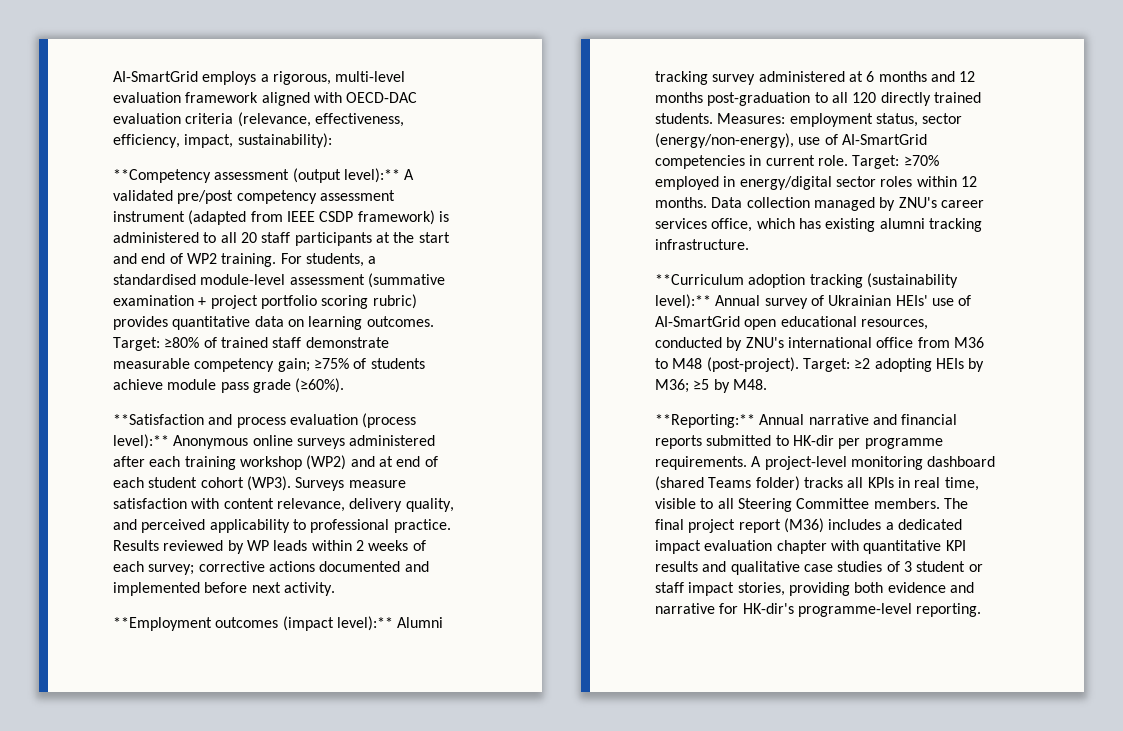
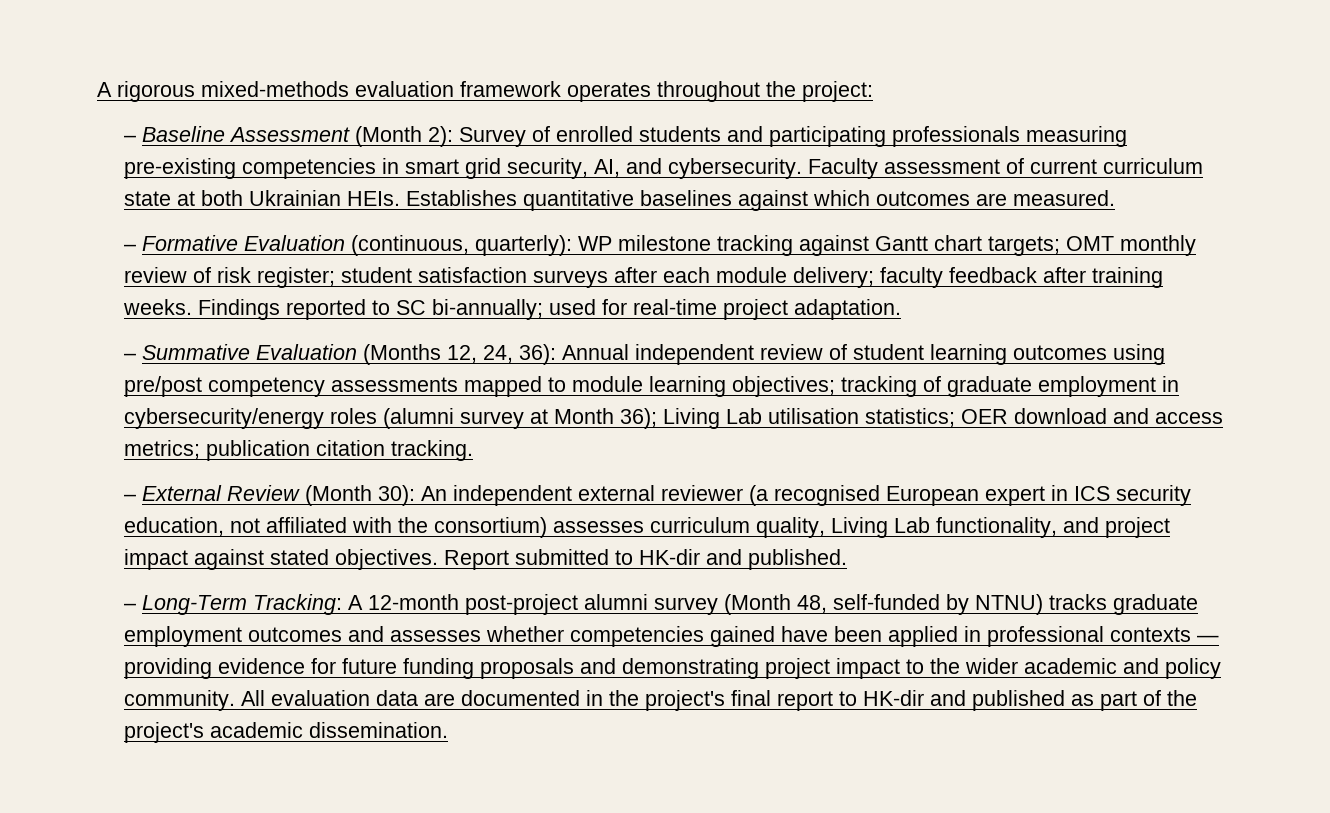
- AI-SmartGrid employs a rigorous, multi-level evaluation framework aligned with OECD-DAC evaluation criteria (relevance, effectiveness, efficiency, impact, sustainability):
- **Competency assessment (output level):** A validated pre/post competency assessment instrument (adapted from IEEE CSDP framework) is administered to all 20 staff participants at the start and end of WP2 training. For students, a standardised module-level assessment (summative examination + project portfolio scoring rubric) provides quantitative data on learning outcomes. Target: ≥80% of trained staff demonstrate measurable competency gain; ≥75% of students achieve module pass grade (≥60%).
- **Satisfaction and process evaluation (process level):** Anonymous online surveys administered after each training workshop (WP2) and at end of each student cohort (WP3). Surveys measure satisfaction with content relevance, delivery quality, and perceived applicability to professional practice. Results reviewed by WP leads within 2 weeks of each survey; corrective actions documented and implemented before next activity.
- **Employment outcomes (impact level):** Alumni tracking survey administered at 6 months and 12 months post-graduation to all 120 directly trained students. Measures: employment status, sector (energy/non-energy), use of AI-SmartGrid competencies in current role. Target: ≥70% employed in energy/digital sector roles within 12 months. Data collection managed by ZNU's career services office, which has existing alumni tracking infrastructure.
- **Curriculum adoption tracking (sustainability level):** Annual survey of Ukrainian HEIs' use of AI-SmartGrid open educational resources, conducted by ZNU's international office from M36 to M48 (post-project). Target: ≥2 adopting HEIs by M36; ≥5 by M48.
- **Reporting:** Annual narrative and financial reports submitted to HK-dir per programme requirements. A project-level monitoring dashboard (shared Teams folder) tracks all KPIs in real time, visible to all Steering Committee members. The final project report (M36) includes a dedicated impact evaluation chapter with quantitative KPI results and qualitative case studies of 3 student or staff impact stories, providing both evidence and narrative for HK-dir's programme-level reporting.
+ A rigorous mixed-methods evaluation framework operates throughout the project:
+ – Baseline Assessment (Month 2): Survey of enrolled students and participating professionals measuring pre-existing competencies in smart grid security, AI, and cybersecurity. Faculty assessment of current curriculum state at both Ukrainian HEIs. Establishes quantitative baselines against which outcomes are measured.
+ – Formative Evaluation (continuous, quarterly): WP milestone tracking against Gantt chart targets; OMT monthly review of risk register; student satisfaction surveys after each module delivery; faculty feedback after training weeks. Findings reported to SC bi-annually; used for real-time project adaptation.
+ – Summative Evaluation (Months 12, 24, 36): Annual independent review of student learning outcomes using pre/post competency assessments mapped to module learning objectives; tracking of graduate employment in cybersecurity/energy roles (alumni survey at Month 36); Living Lab utilisation statistics; OER download and access metrics; publication citation tracking.
+ – External Review (Month 30): An independent external reviewer (a recognised European expert in ICS security education, not affiliated with the consortium) assesses curriculum quality, Living Lab functionality, and project impact against stated objectives. Report submitted to HK-dir and published.
+ – Long-Term Tracking: A 12-month post-project alumni survey (Month 48, self-funded by NTNU) tracks graduate employment outcomes and assesses whether competencies gained have been applied in professional contexts — providing evidence for future funding proposals and demonstrating project impact to the wider academic and policy community. All evaluation data are documented in the project's final report to HK-dir and published as part of the project's academic dissemination.

